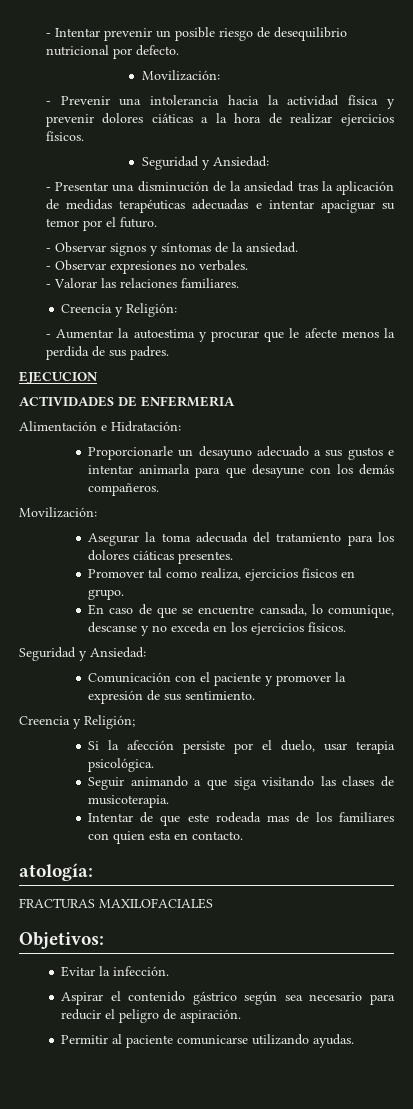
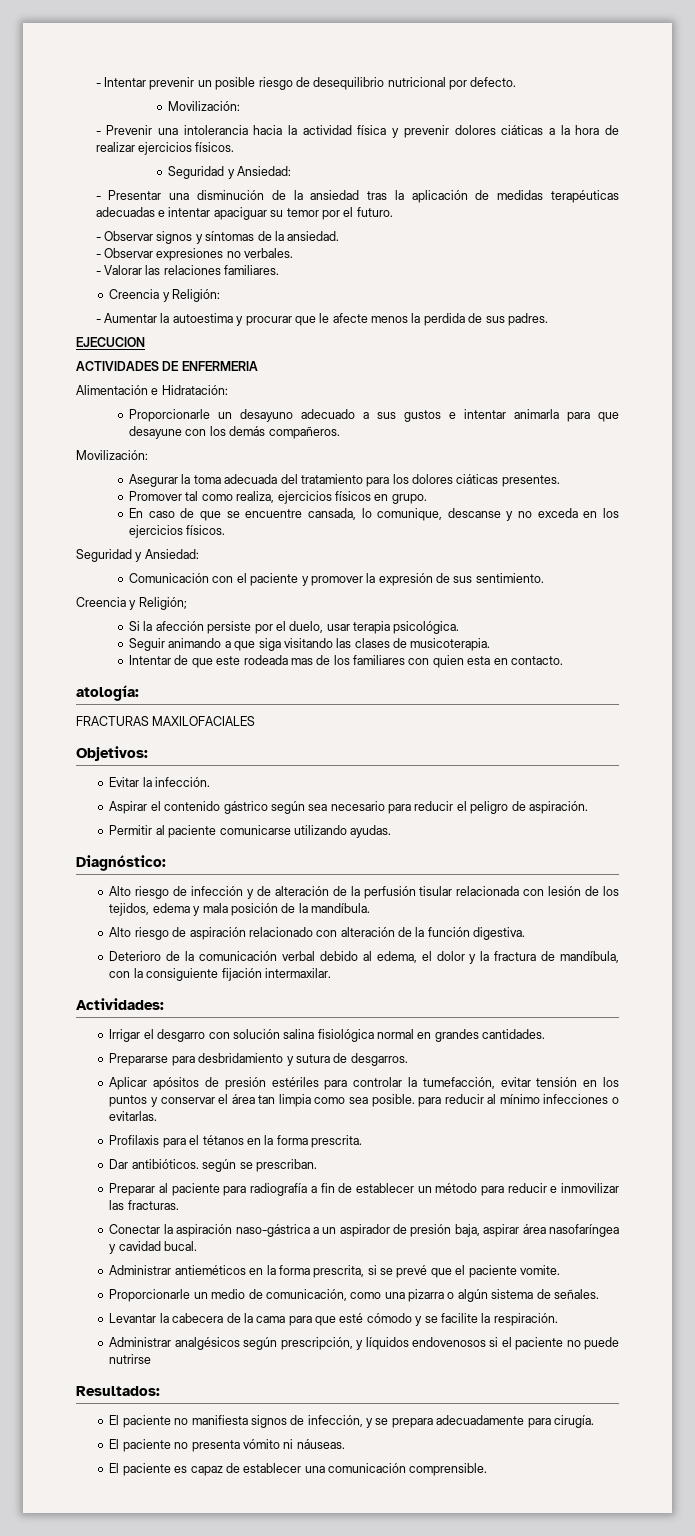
+ Diagnóstico:
+ Alto riesgo de infección y de alteración de la perfusión tisular relacionada con lesión de los tejidos, edema y mala posición de la mandíbula.
+ Alto riesgo de aspiración relacionado con alteración de la función digestiva.
+ Deterioro de la comunicación verbal debido al edema, el dolor y la fractura de mandíbula, con la consiguiente fijación intermaxilar.
+ Actividades:
+ Irrigar el desgarro con solución salina fisiológica normal en grandes cantidades.
+ Prepararse para desbridamiento y sutura de desgarros.
+ Aplicar apósitos de presión estériles para controlar la tumefacción, evitar tensión en los puntos y conservar el área tan limpia como sea posible. para reducir al mínimo infecciones o evitarlas.
+ Profilaxis para el tétanos en la forma prescrita.
+ Dar antibióticos. según se prescriban.
+ Preparar al paciente para radiografía a fin de establecer un método para reducir e inmovilizar las fracturas.
+ Conectar la aspiración naso-gástrica a un aspirador de presión baja, aspirar área nasofaríngea y cavidad bucal.
+ Administrar antieméticos en la forma prescrita, si se prevé que el paciente vomite.
+ Proporcionarle un medio de comunicación, como una pizarra o algún sistema de señales.
+ Levantar la cabecera de la cama para que esté cómodo y se facilite la respiración.
+ Administrar analgésicos según prescripción, y líquidos endovenosos si el paciente no puede nutrirse
+ Resultados:
+ El paciente no manifiesta signos de infección, y se prepara adecuadamente para cirugía.
+ El paciente no presenta vómito ni náuseas.
+ El paciente es capaz de establecer una comunicación comprensible.

